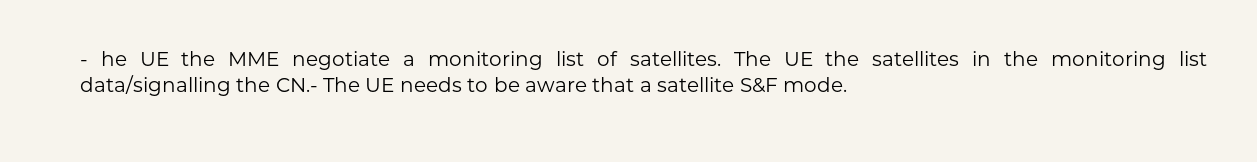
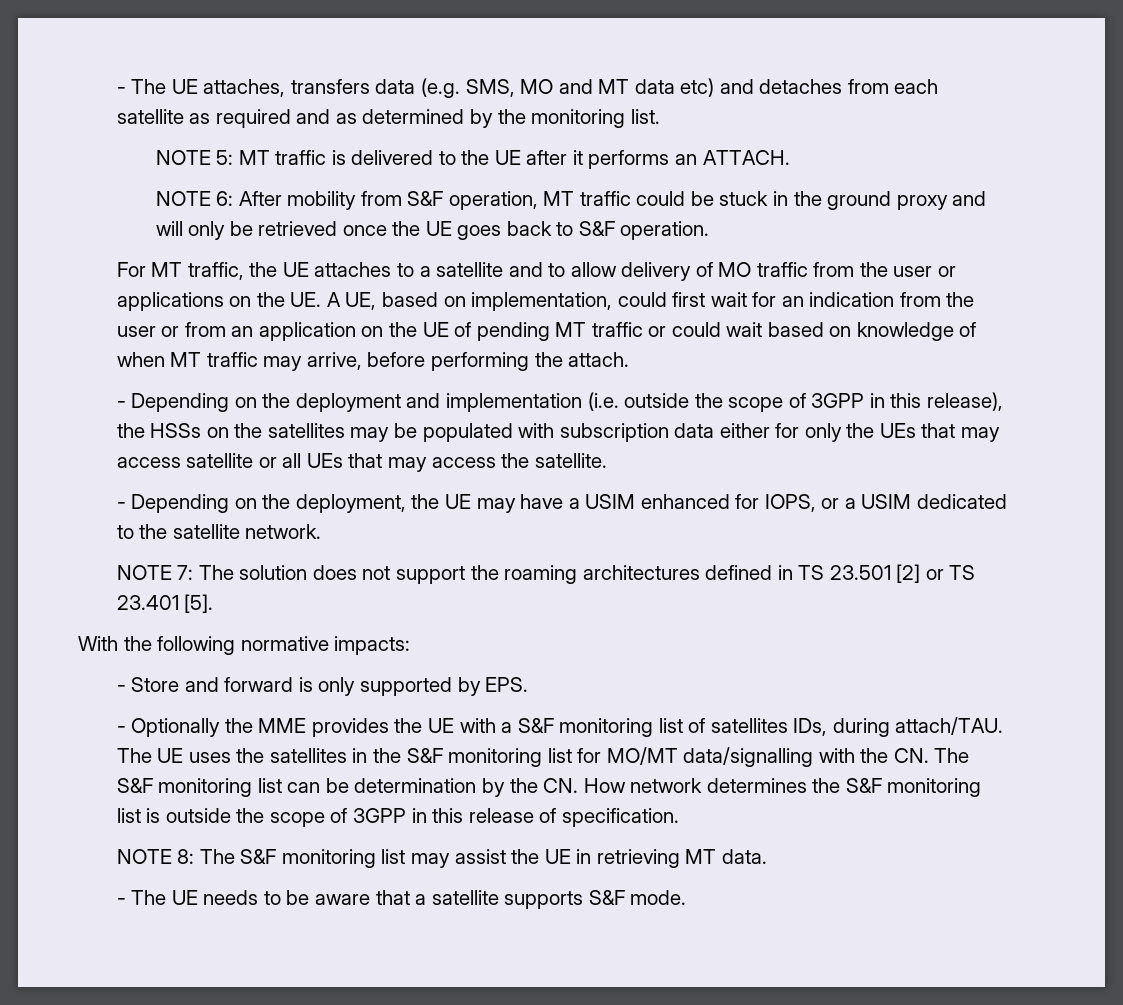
- - he UE the MME negotiate a monitoring list of satellites. The UE the satellites in the monitoring list data/signalling the CN.- The UE needs to be aware that a satellite S&F mode.
+ - The UE attaches, transfers data (e.g. SMS, MO and MT data etc) and detaches from each satellite as required and as determined by the monitoring list.
+ NOTE 5: MT traffic is delivered to the UE after it performs an ATTACH.
+ NOTE 6: After mobility from S&F operation, MT traffic could be stuck in the ground proxy and will only be retrieved once the UE goes back to S&F operation.
+ For MT traffic, the UE attaches to a satellite and to allow delivery of MO traffic from the user or applications on the UE. A UE, based on implementation, could first wait for an indication from the user or from an application on the UE of pending MT traffic or could wait based on knowledge of when MT traffic may arrive, before performing the attach.
+ - Depending on the deployment and implementation (i.e. outside the scope of 3GPP in this release), the HSSs on the satellites may be populated with subscription data either for only the UEs that may access satellite or all UEs that may access the satellite.
+ - Depending on the deployment, the UE may have a USIM enhanced for IOPS, or a USIM dedicated to the satellite network.
+ NOTE 7: The solution does not support the roaming architectures defined in TS 23.501 [2] or TS 23.401 [5].
+ With the following normative impacts:
+ - Store and forward is only supported by EPS.
+ - Optionally the MME provides the UE with a S&F monitoring list of satellites IDs, during attach/TAU. The UE uses the satellites in the S&F monitoring list for MO/MT data/signalling with the CN. The S&F monitoring list can be determination by the CN. How network determines the S&F monitoring list is outside the scope of 3GPP in this release of specification.
+ NOTE 8: The S&F monitoring list may assist the UE in retrieving MT data.
+ - The UE needs to be aware that a satellite supports S&F mode.

